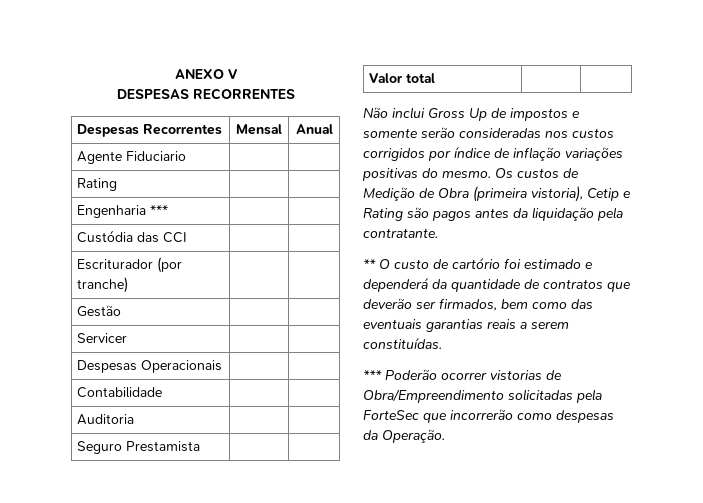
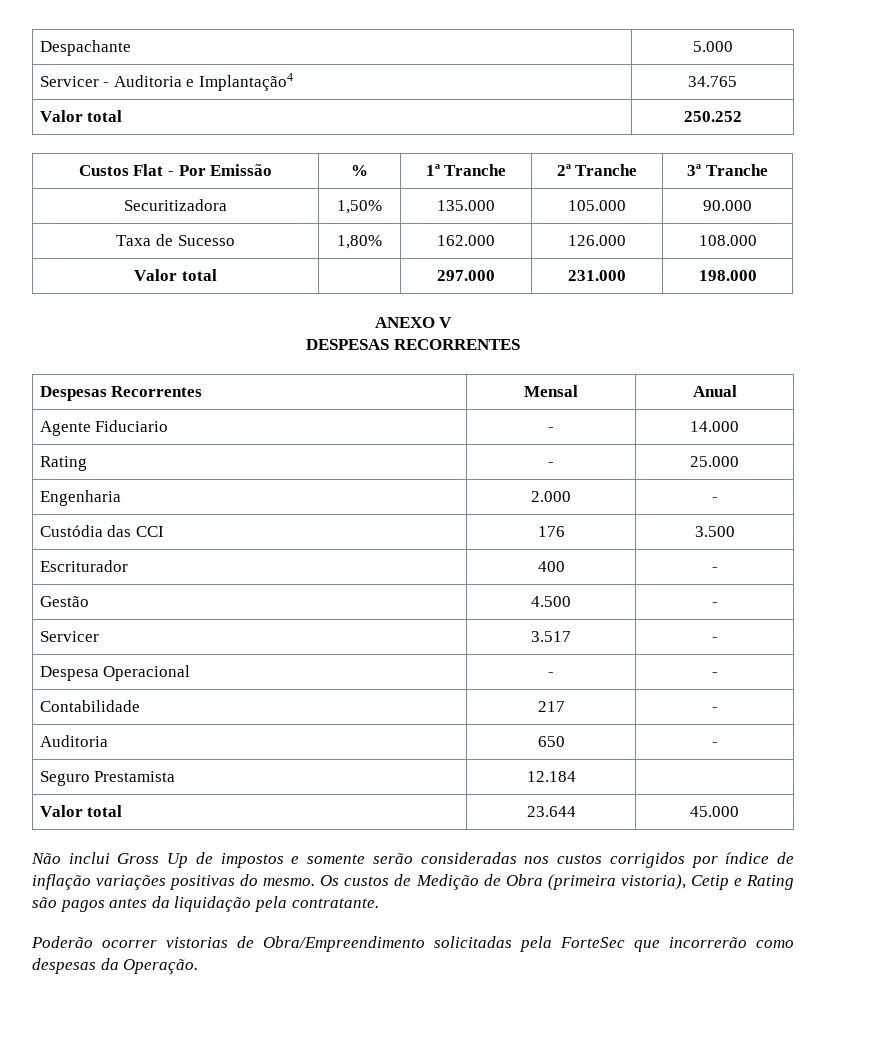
+ Despachante | 5.000
+ Servicer - Auditoria e Implantação4 | 34.765
+ Valor total | 250.252
+ Custos Flat - Por Emissão | % | 1ª Tranche | 2ª Tranche | 3ª Tranche
+ Securitizadora | 1,50% | 135.000 | 105.000 | 90.000
+ Taxa de Sucesso | 1,80% | 162.000 | 126.000 | 108.000
+ Valor total | | 297.000 | 231.000 | 198.000
- Agente Fiduciario | |
+ Agente Fiduciario | - | 14.000
- Rating | |
+ Rating | - | 25.000
- Engenharia *** | |
+ Engenharia | 2.000 | -
- Custódia das CCI | |
+ Custódia das CCI | 176 | 3.500
- Escriturador (por tranche) | |
+ Escriturador | 400 | -
- Gestão | |
+ Gestão | 4.500 | -
- Servicer | |
- Despesas Operacionais | |
+ Servicer | 3.517 | -
+ Despesa Operacional | - | -
- Contabilidade | |
+ Contabilidade | 217 | -
- Auditoria | |
+ Auditoria | 650 | -
- Seguro Prestamista | |
- Valor total | |
+ Seguro Prestamista | 12.184 |
+ Valor total | 23.644 | 45.000
- ** O custo de cartório foi estimado e dependerá da quantidade de contratos que deverão ser firmados, bem como das eventuais garantias reais a serem constituídas.
- *** Poderão ocorrer vistorias de Obra/Empreendimento solicitadas pela ForteSec que incorrerão como despesas da Operação.
+ Poderão ocorrer vistorias de Obra/Empreendimento solicitadas pela ForteSec que incorrerão como despesas da Operação.

